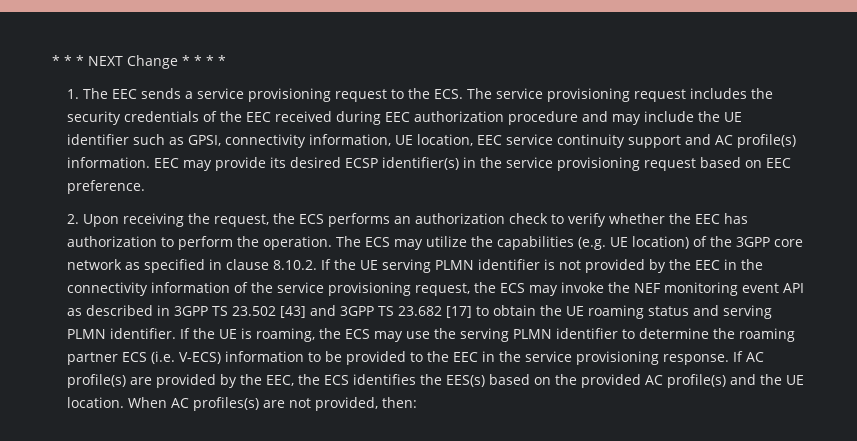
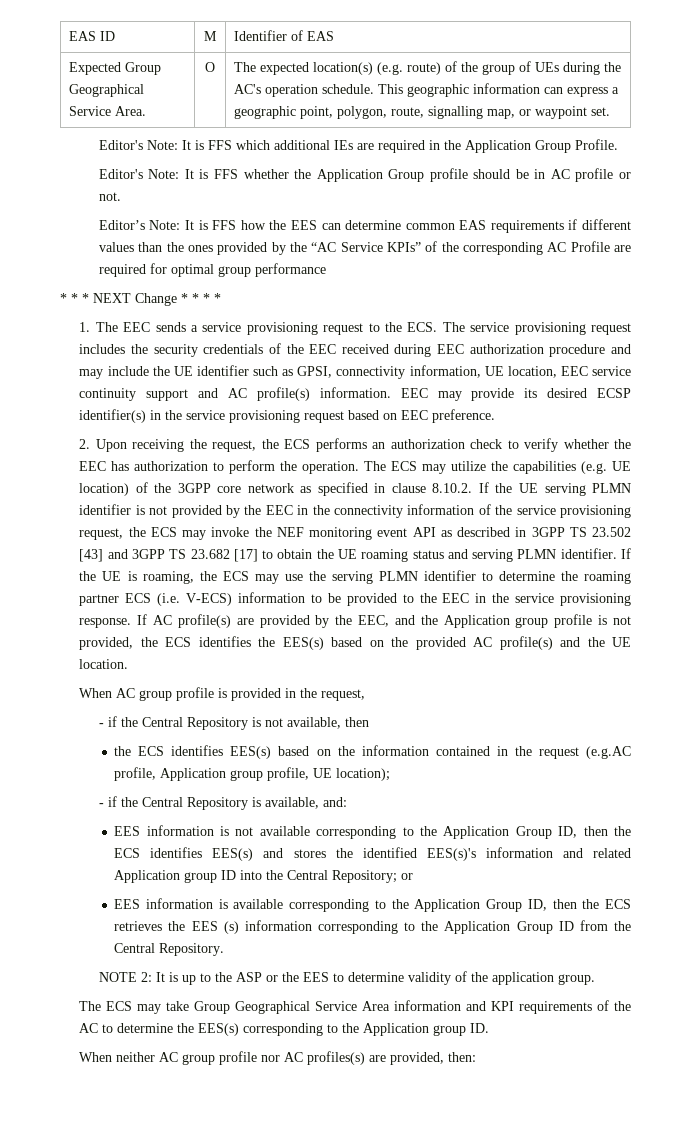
+ EAS ID | M | Identifier of EAS
+ Expected Group Geographical Service Area. | O | The expected location(s) (e.g. route) of the group of UEs during the AC's operation schedule. This geographic information can express a geographic point, polygon, route, signalling map, or waypoint set.
+ Editor's Note: It is FFS which additional IEs are required in the Application Group Profile.
+ Editor's Note: It is FFS whether the Application Group profile should be in AC profile or not.
+ Editor’s Note: It is FFS how the EES can determine common EAS requirements if different values than the ones provided by the “AC Service KPIs” of the corresponding AC Profile are required for optimal group performance
- If AC profile(s) are provided by the EEC, the ECS identifies the EES(s) based on the provided AC profile(s) and the UE location. When AC profiles(s) are not provided, then:
+ If AC profile(s) are provided by the EEC, and the Application group profile is not provided, the ECS identifies the EES(s) based on the provided AC profile(s) and the UE location.
+ When AC group profile is provided in the request,
+ - if the Central Repository is not available, then
+ the ECS identifies EES(s) based on the information contained in the request (e.g.AC profile, Application group profile, UE location);
+ - if the Central Repository is available, and:
+ EES information is not available corresponding to the Application Group ID, then the ECS identifies EES(s) and stores the identified EES(s)'s information and related Application group ID into the Central Repository; or
+ EES information is available corresponding to the Application Group ID, then the ECS retrieves the EES (s) information corresponding to the Application Group ID from the Central Repository.
+ NOTE 2: It is up to the ASP or the EES to determine validity of the application group.
+ The ECS may take Group Geographical Service Area information and KPI requirements of the AC to determine the EES(s) corresponding to the Application group ID.
+ When neither AC group profile nor AC profiles(s) are provided, then:

